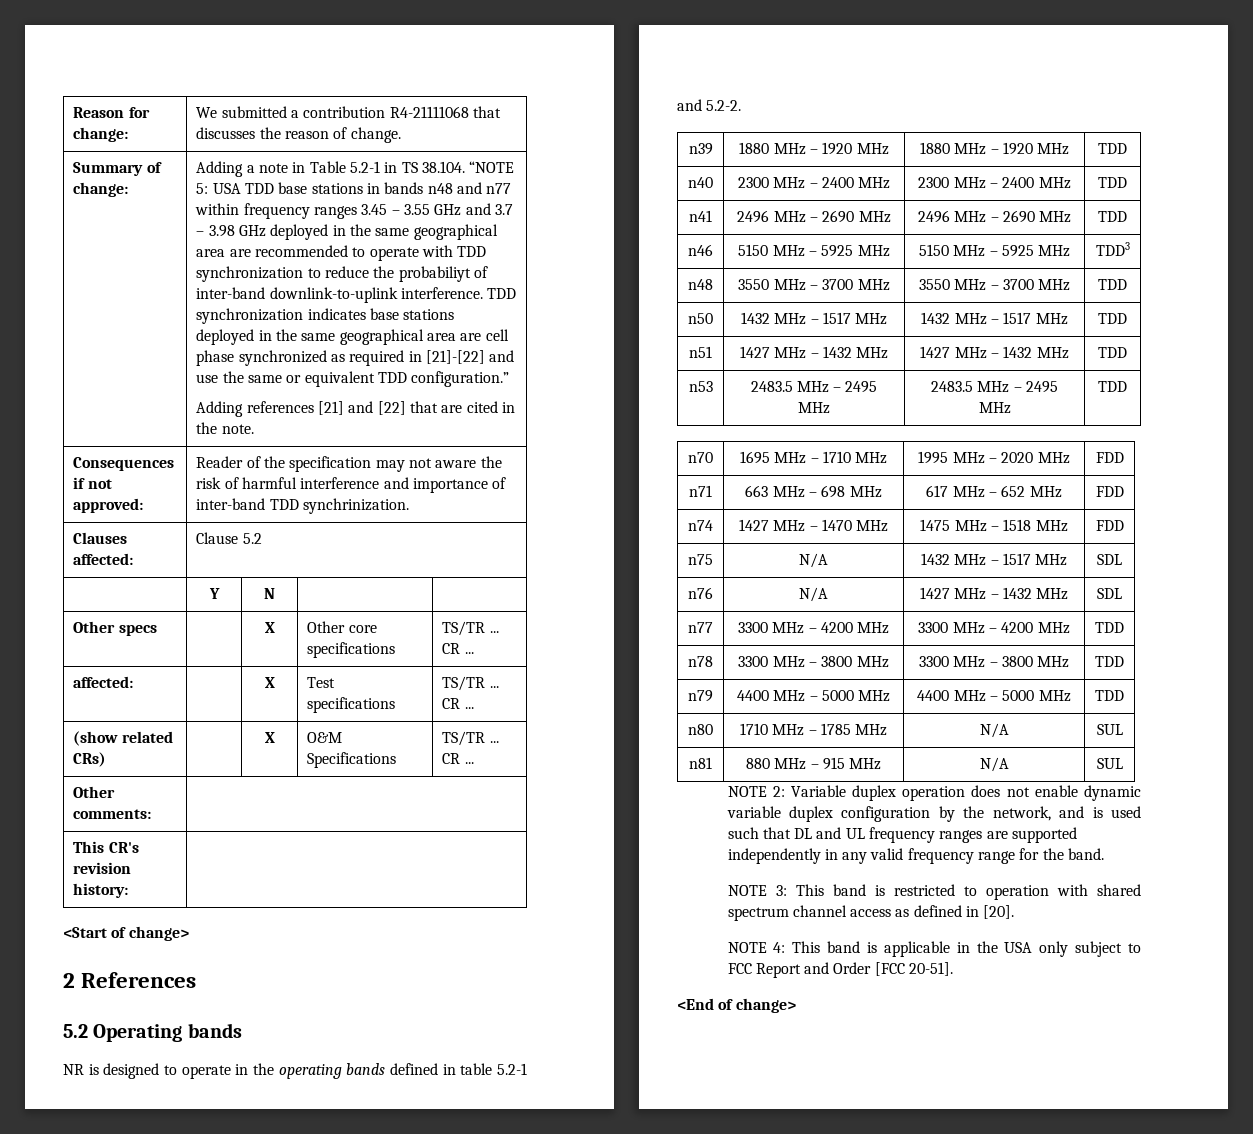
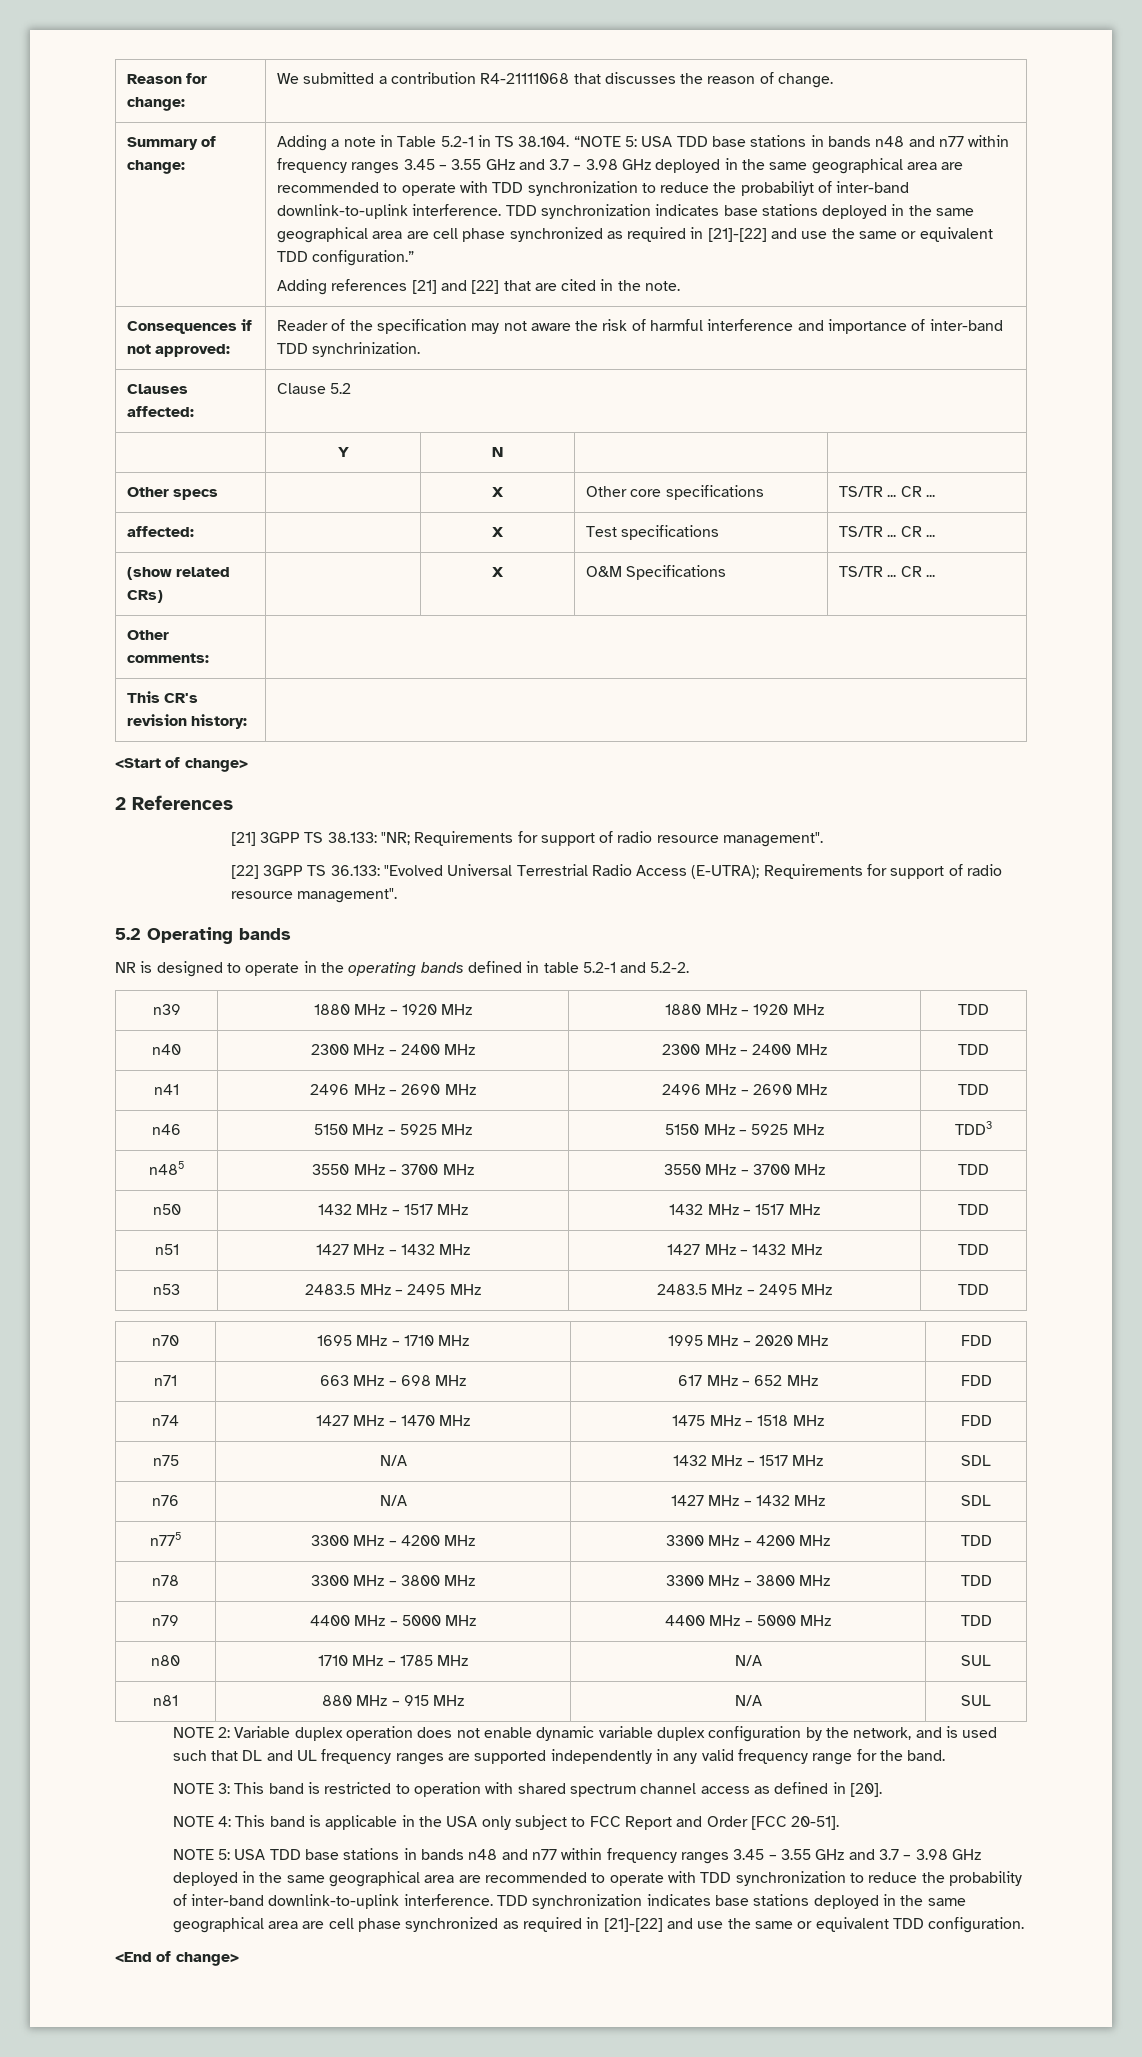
+ [21] 3GPP TS 38.133: "NR; Requirements for support of radio resource management".
+ [22] 3GPP TS 36.133: "Evolved Universal Terrestrial Radio Access (E-UTRA); Requirements for support of radio resource management".
- n48 | 3550 MHz – 3700 MHz | 3550 MHz – 3700 MHz | TDD
+ n485 | 3550 MHz – 3700 MHz | 3550 MHz – 3700 MHz | TDD
- n77 | 3300 MHz – 4200 MHz | 3300 MHz – 4200 MHz | TDD
+ n775 | 3300 MHz – 4200 MHz | 3300 MHz – 4200 MHz | TDD
+ NOTE 5: USA TDD base stations in bands n48 and n77 within frequency ranges 3.45 – 3.55 GHz and 3.7 – 3.98 GHz deployed in the same geographical area are recommended to operate with TDD synchronization to reduce the probability of inter-band downlink-to-uplink interference. TDD synchronization indicates base stations deployed in the same geographical area are cell phase synchronized as required in [21]-[22] and use the same or equivalent TDD configuration.

